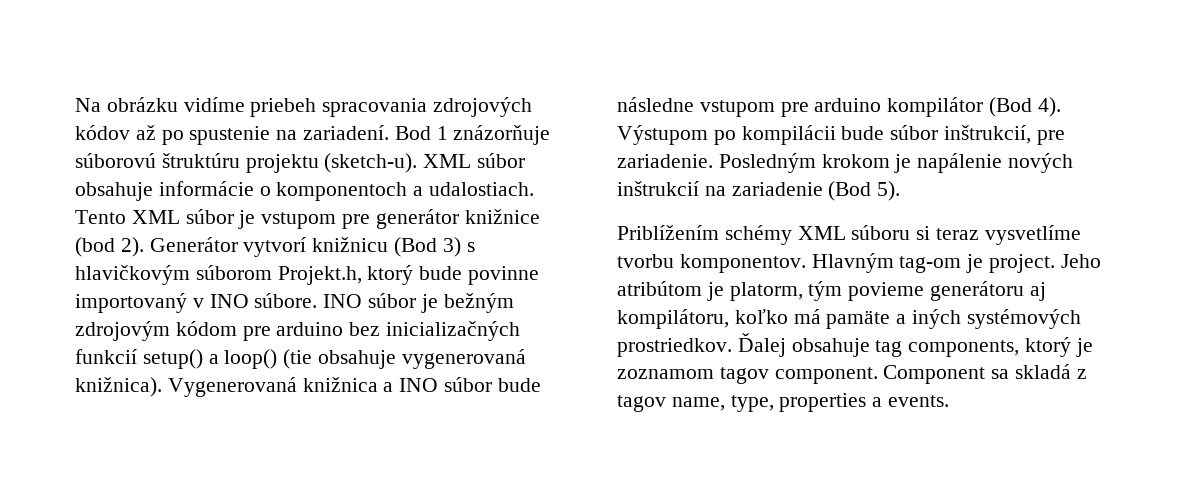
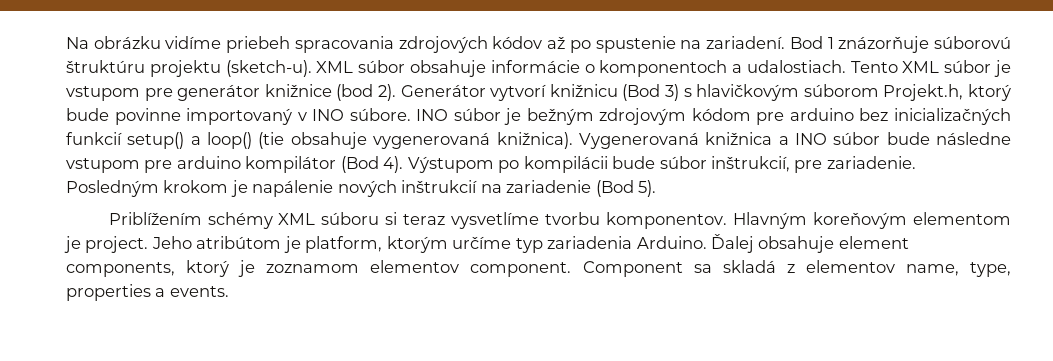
- Hlavným tag-om je project.
+ Hlavným koreňovým elementom je project.
- Jeho atribútom je platorm, tým povieme generátoru aj kompilátoru, koľko má pamäte a iných systémových prostriedkov.
+ Jeho atribútom je platform, ktorým určíme typ zariadenia Arduino.
- Ďalej obsahuje tag components, ktorý je zoznamom tagov component.
+ Ďalej obsahuje element components, ktorý je zoznamom elementov component.
- Component sa skladá z tagov name, type, properties a events.
+ Component sa skladá z elementov name, type, properties a events.

